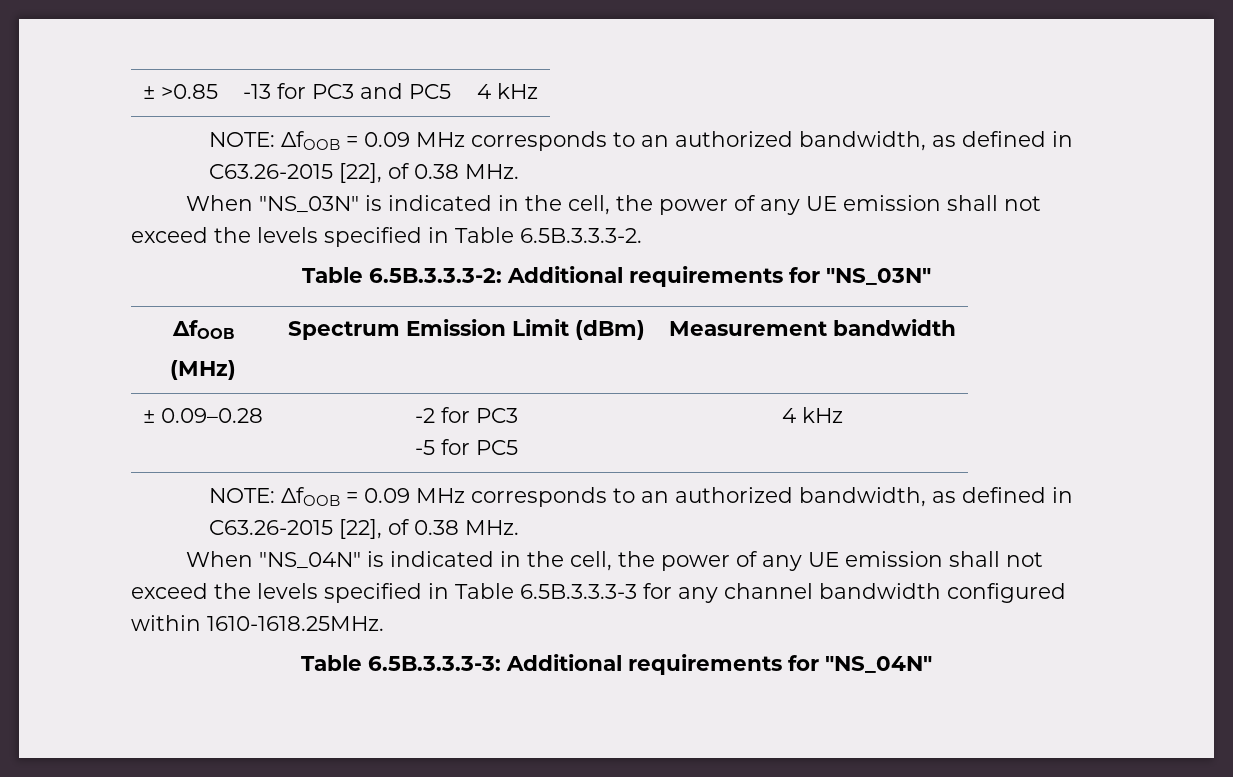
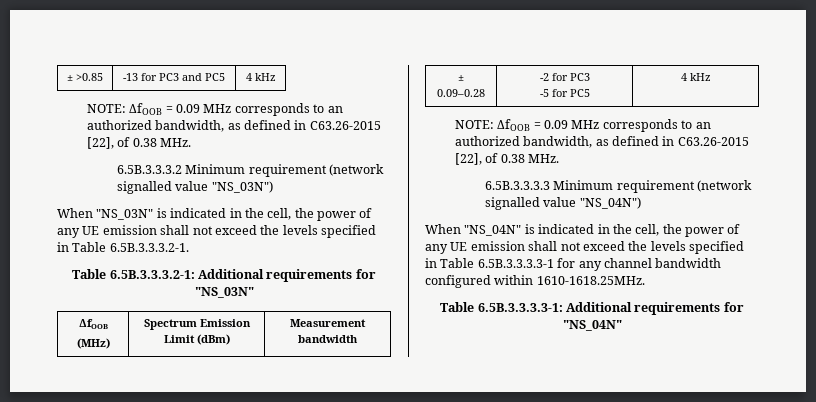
+ 6.5B.3.3.3.2 Minimum requirement (network signalled value "NS_03N")
- When "NS_03N" is indicated in the cell, the power of any UE emission shall not exceed the levels specified in Table 6.5B.3.3.3-2.
- Table 6.5B.3.3.3-2: Additional requirements for "NS_03N"
+ When "NS_03N" is indicated in the cell, the power of any UE emission shall not exceed the levels specified in Table 6.5B.3.3.3.2-1.
+ Table 6.5B.3.3.3.2-1: Additional requirements for "NS_03N"
+ 6.5B.3.3.3.3 Minimum requirement (network signalled value "NS_04N")
- When "NS_04N" is indicated in the cell, the power of any UE emission shall not exceed the levels specified in Table 6.5B.3.3.3-3 for any channel bandwidth configured within 1610-1618.25MHz.
+ When "NS_04N" is indicated in the cell, the power of any UE emission shall not exceed the levels specified in Table 6.5B.3.3.3.3-1 for any channel bandwidth configured within 1610-1618.25MHz.
- Table 6.5B.3.3.3-3: Additional requirements for "NS_04N"
+ Table 6.5B.3.3.3.3-1: Additional requirements for "NS_04N"

